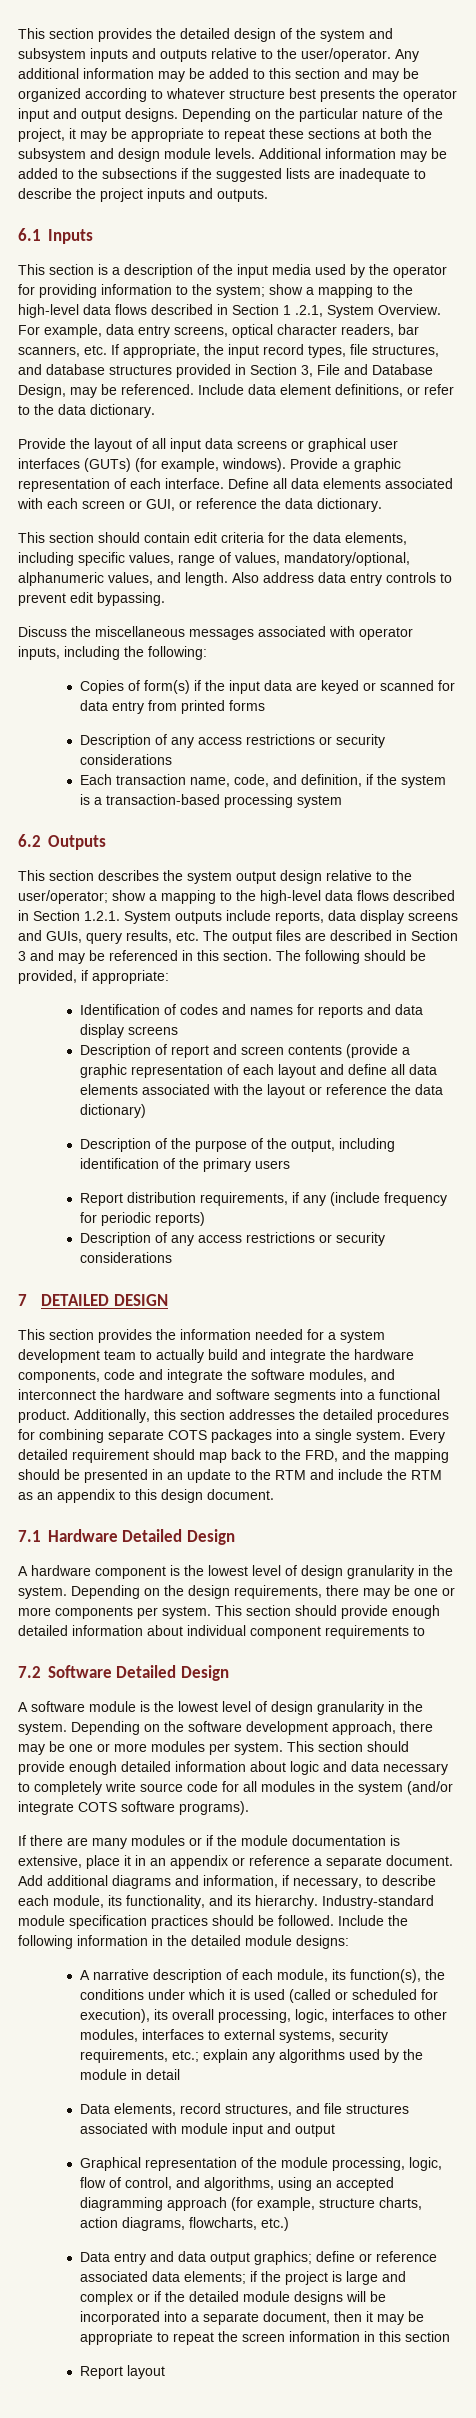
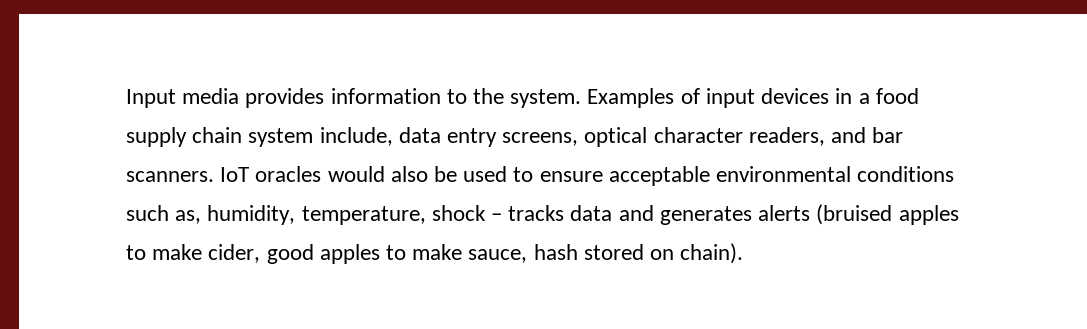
- This section provides the detailed design of the system and subsystem inputs and outputs relative to the user/operator. Any additional information may be added to this section and may be organized according to whatever structure best presents the operator input and output designs. Depending on the particular nature of the project, it may be appropriate to repeat these sections at both the subsystem and design module levels. Additional information may be added to the subsections if the suggested lists are inadequate to describe the project inputs and outputs.
- 6.1 Inputs
- This section is a description of the input media used by the operator for providing information to the system; show a mapping to the high-level data flows described in Section 1 .2.1, System Overview. For example, data entry screens, optical character readers, bar scanners, etc. If appropriate, the input record types, file structures, and database structures provided in Section 3, File and Database Design, may be referenced. Include data element definitions, or refer to the data dictionary.
- Provide the layout of all input data screens or graphical user interfaces (GUTs) (for example, windows). Provide a graphic representation of each interface. Define all data elements associated with each screen or GUI, or reference the data dictionary.
- This section should contain edit criteria for the data elements, including specific values, range of values, mandatory/optional, alphanumeric values, and length. Also address data entry controls to prevent edit bypassing.
- Discuss the miscellaneous messages associated with operator inputs, including the following:
- Copies of form(s) if the input data are keyed or scanned for data entry from printed forms
- Description of any access restrictions or security considerations
- Each transaction name, code, and definition, if the system is a transaction-based processing system
- 6.2 Outputs
- This section describes the system output design relative to the user/operator; show a mapping to the high-level data flows described in Section 1.2.1. System outputs include reports, data display screens and GUIs, query results, etc. The output files are described in Section 3 and may be referenced in this section. The following should be provided, if appropriate:
- Identification of codes and names for reports and data display screens
- Description of report and screen contents (provide a graphic representation of each layout and define all data elements associated with the layout or reference the data dictionary)
- Description of the purpose of the output, including identification of the primary users
- Report distribution requirements, if any (include frequency for periodic reports)
- Description of any access restrictions or security considerations
- 7 DETAILED DESIGN
- This section provides the information needed for a system development team to actually build and integrate the hardware components, code and integrate the software modules, and interconnect the hardware and software segments into a functional product. Additionally, this section addresses the detailed procedures for combining separate COTS packages into a single system. Every detailed requirement should map back to the FRD, and the mapping should be presented in an update to the RTM and include the RTM as an appendix to this design document.
- 7.1 Hardware Detailed Design
- A hardware component is the lowest level of design granularity in the system. Depending on the design requirements, there may be one or more components per system. This section should provide enough detailed information about individual component requirements to
- 7.2 Software Detailed Design
- A software module is the lowest level of design granularity in the system. Depending on the software development approach, there may be one or more modules per system. This section should provide enough detailed information about logic and data necessary to completely write source code for all modules in the system (and/or integrate COTS software programs).
- If there are many modules or if the module documentation is extensive, place it in an appendix or reference a separate document. Add additional diagrams and information, if necessary, to describe each module, its functionality, and its hierarchy. Industry-standard module specification practices should be followed. Include the following information in the detailed module designs:
- A narrative description of each module, its function(s), the conditions under which it is used (called or scheduled for execution), its overall processing, logic, interfaces to other modules, interfaces to external systems, security requirements, etc.; explain any algorithms used by the module in detail
- Data elements, record structures, and file structures associated with module input and output
- Graphical representation of the module processing, logic, flow of control, and algorithms, using an accepted diagramming approach (for example, structure charts, action diagrams, flowcharts, etc.)
- Data entry and data output graphics; define or reference associated data elements; if the project is large and complex or if the detailed module designs will be incorporated into a separate document, then it may be appropriate to repeat the screen information in this section
- Report layout
+ Input media provides information to the system. Examples of input devices in a food supply chain system include, data entry screens, optical character readers, and bar scanners. IoT oracles would also be used to ensure acceptable environmental conditions such as, humidity, temperature, shock – tracks data and generates alerts (bruised apples to make cider, good apples to make sauce, hash stored on chain).

